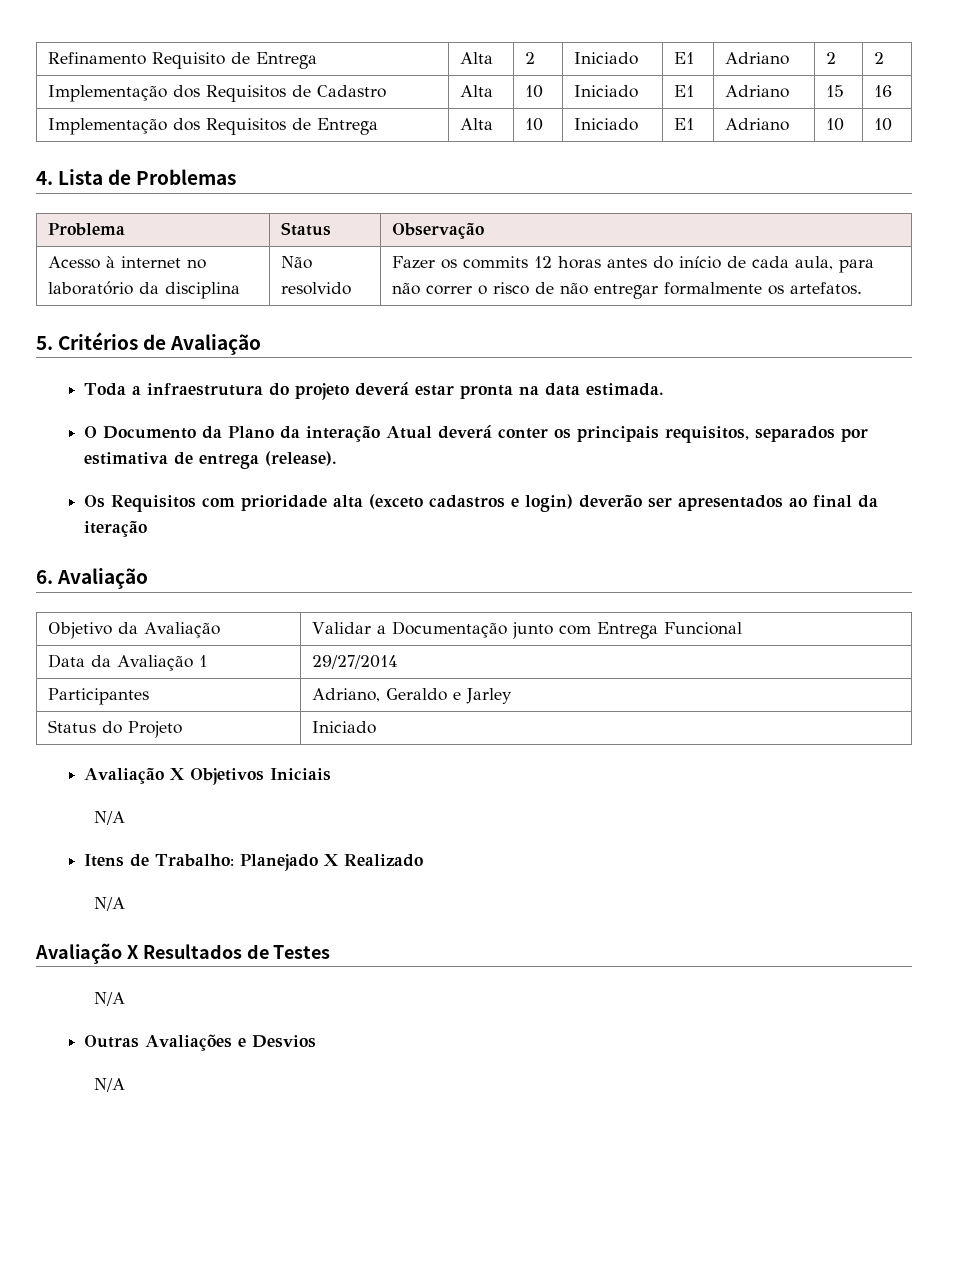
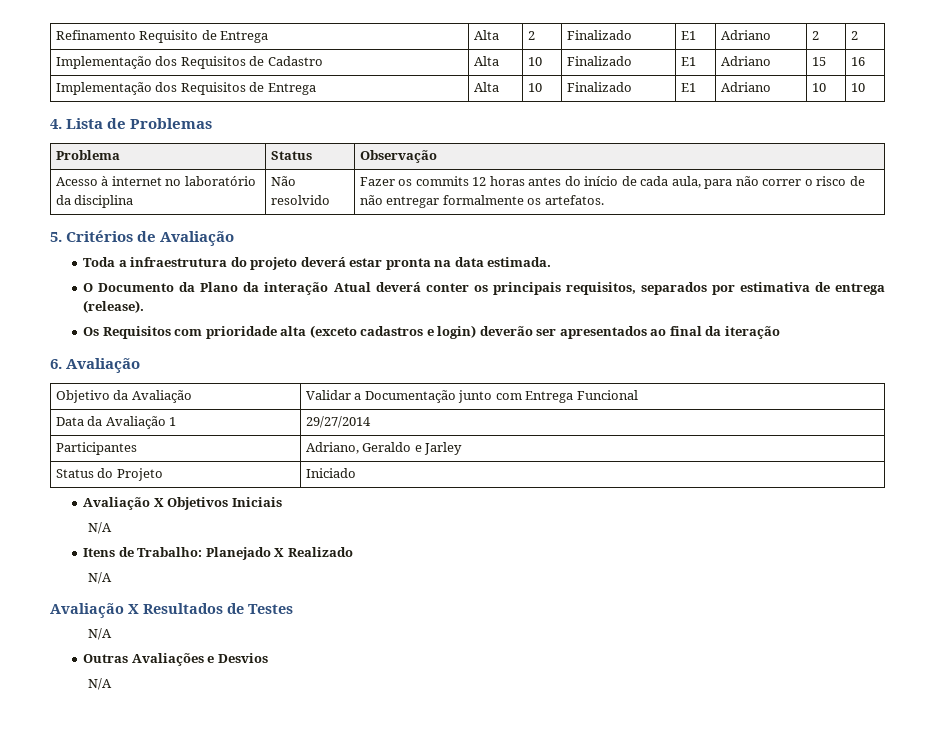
- Refinamento Requisito de Entrega | Alta | 2 | Iniciado | E1 | Adriano | 2 | 2
+ Refinamento Requisito de Entrega | Alta | 2 | Finalizado | E1 | Adriano | 2 | 2
- Implementação dos Requisitos de Cadastro | Alta | 10 | Iniciado | E1 | Adriano | 15 | 16
+ Implementação dos Requisitos de Cadastro | Alta | 10 | Finalizado | E1 | Adriano | 15 | 16
- Implementação dos Requisitos de Entrega | Alta | 10 | Iniciado | E1 | Adriano | 10 | 10
+ Implementação dos Requisitos de Entrega | Alta | 10 | Finalizado | E1 | Adriano | 10 | 10

